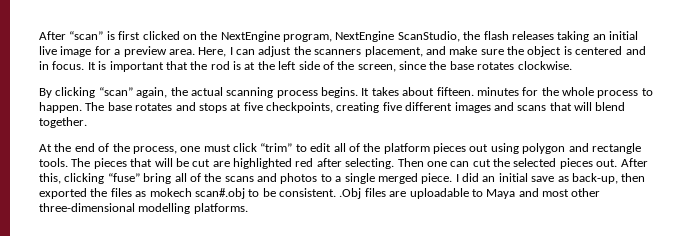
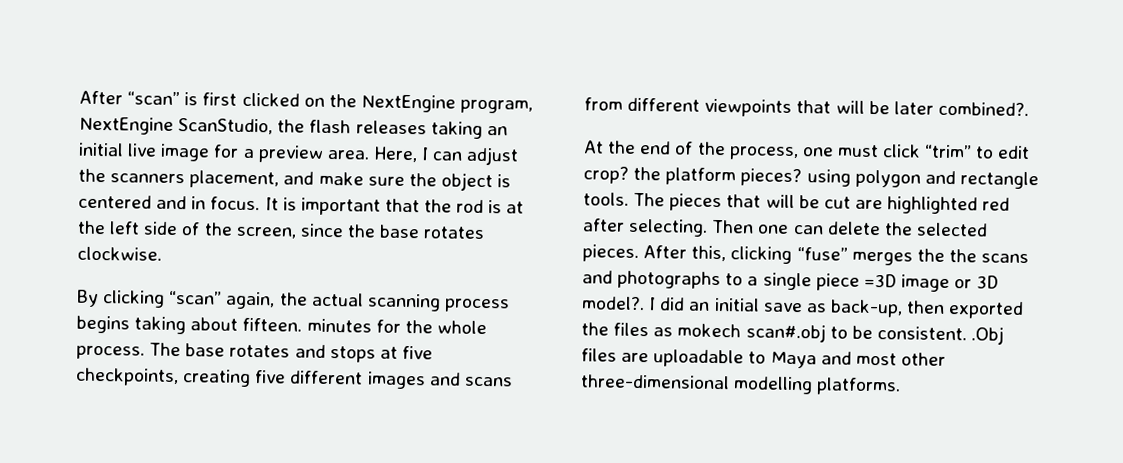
- By clicking “scan” again, the actual scanning process begins. It takes about fifteen. minutes for the whole process to happen.
+ By clicking “scan” again, the actual scanning process begins taking about fifteen. minutes for the whole process.
- The base rotates and stops at five checkpoints, creating five different images and scans that will blend together.
+ The base rotates and stops at five checkpoints, creating five different images and scans from different viewpoints that will be later combined?.
- At the end of the process, one must click “trim” to edit all of the platform pieces out using polygon and rectangle tools.
+ At the end of the process, one must click “trim” to edit crop? the platform pieces? using polygon and rectangle tools.
- Then one can cut the selected pieces out.
+ Then one can delete the selected pieces.
- After this, clicking “fuse” bring all of the scans and photos to a single merged piece.
+ After this, clicking “fuse” merges the the scans and photographs to a single piece =3D image or 3D model?.

